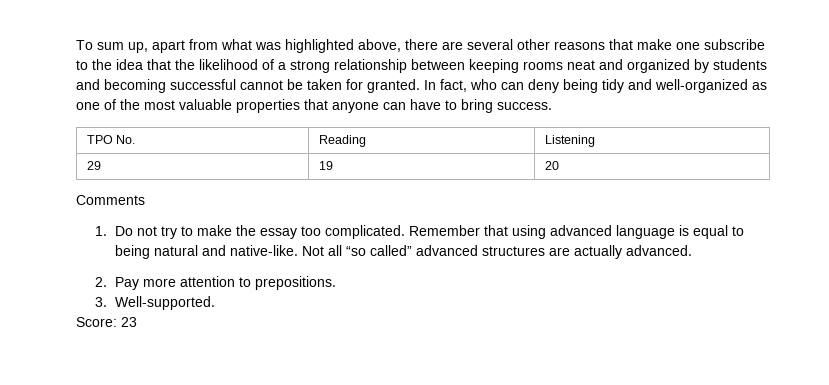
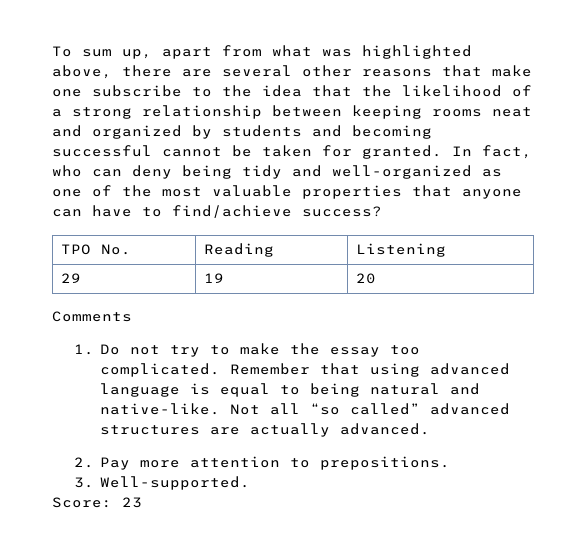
- In fact, who can deny being tidy and well-organized as one of the most valuable properties that anyone can have to bring success.
+ In fact, who can deny being tidy and well-organized as one of the most valuable properties that anyone can have to find/achieve success?

